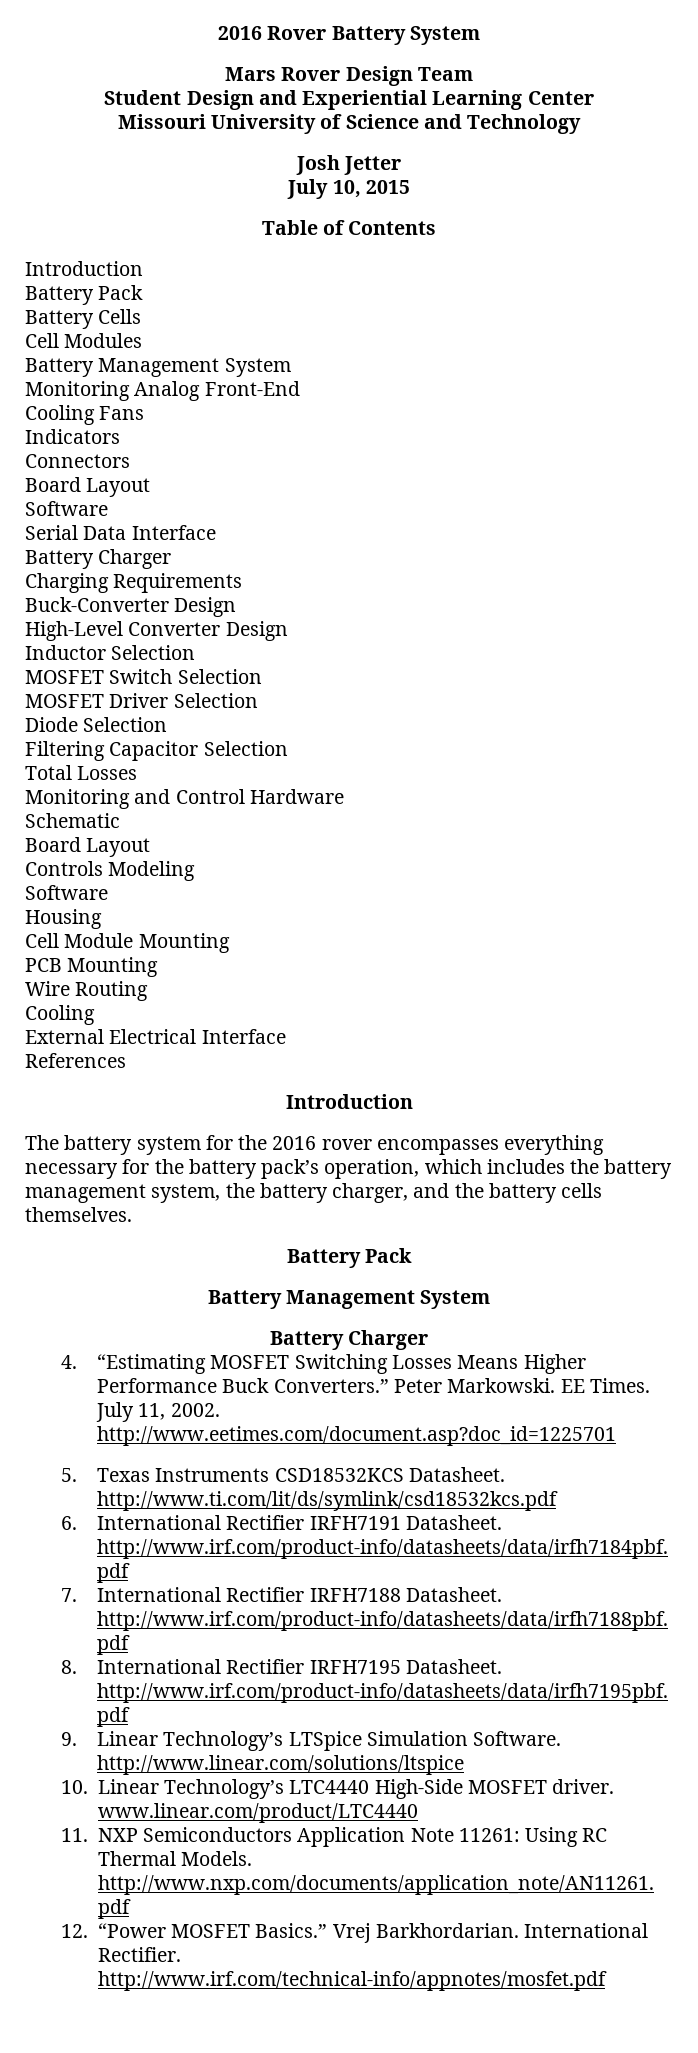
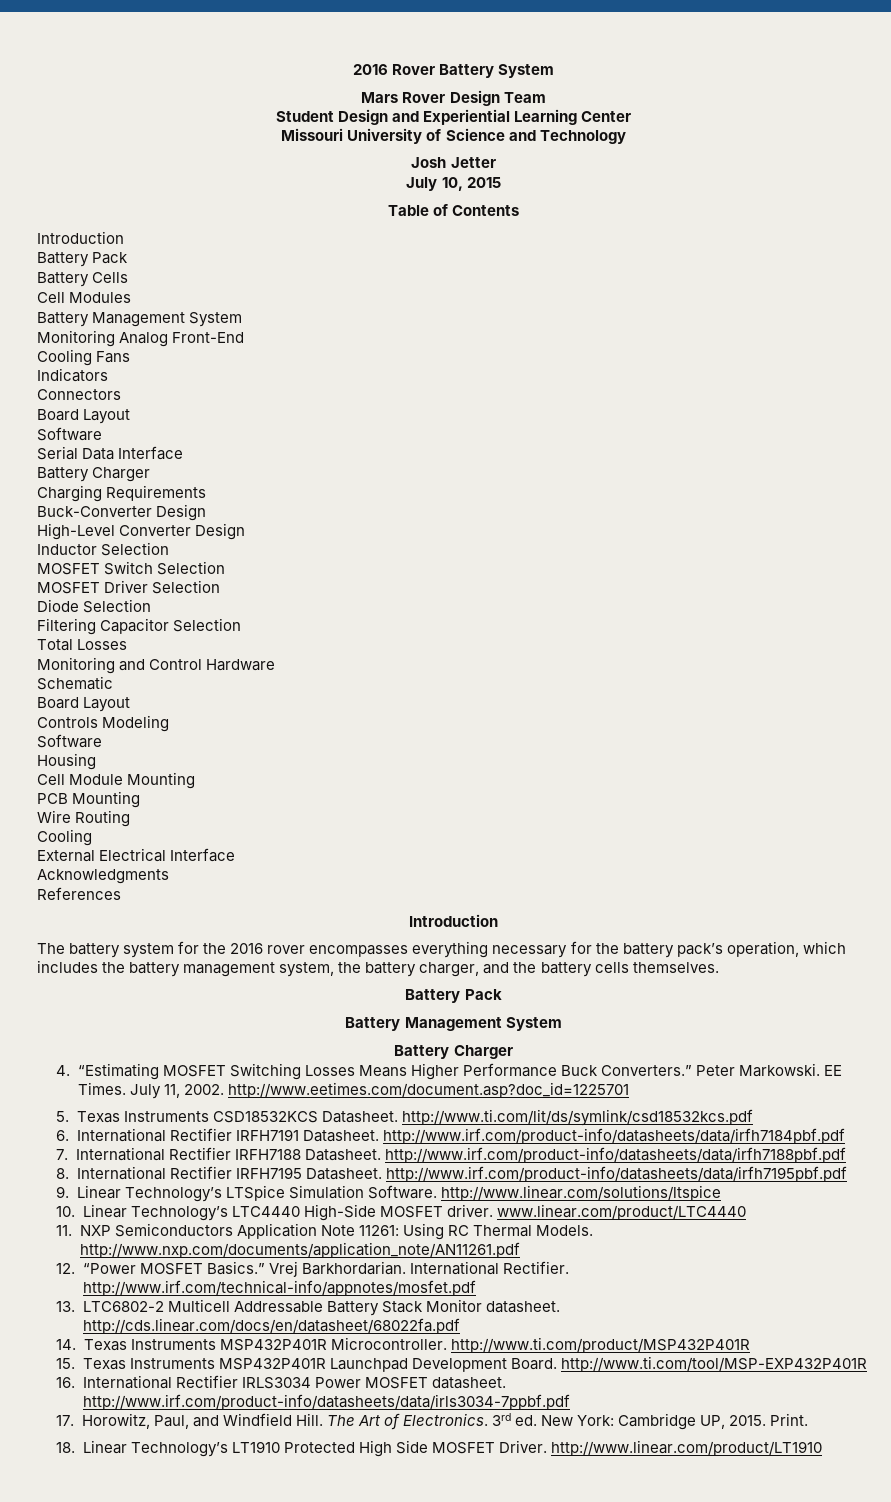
+ Acknowledgments
+ 13. LTC6802-2 Multicell Addressable Battery Stack Monitor datasheet. http://cds.linear.com/docs/en/datasheet/68022fa.pdf
+ 14. Texas Instruments MSP432P401R Microcontroller. http://www.ti.com/product/MSP432P401R
+ 15. Texas Instruments MSP432P401R Launchpad Development Board. http://www.ti.com/tool/MSP-EXP432P401R
+ 16. International Rectifier IRLS3034 Power MOSFET datasheet. http://www.irf.com/product-info/datasheets/data/irls3034-7ppbf.pdf
+ 17. Horowitz, Paul, and Windfield Hill. The Art of Electronics. 3rd ed. New York: Cambridge UP, 2015. Print.
+ 18. Linear Technology’s LT1910 Protected High Side MOSFET Driver. http://www.linear.com/product/LT1910

